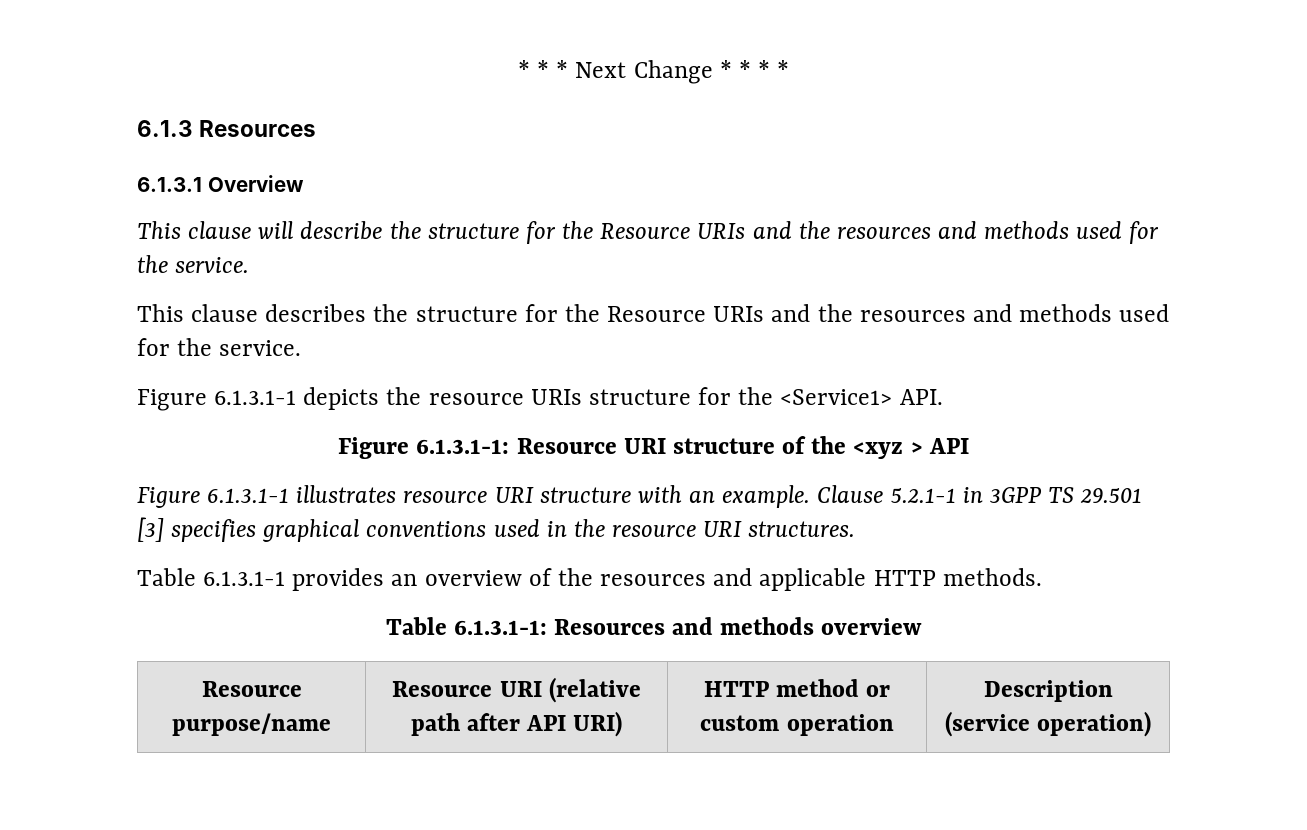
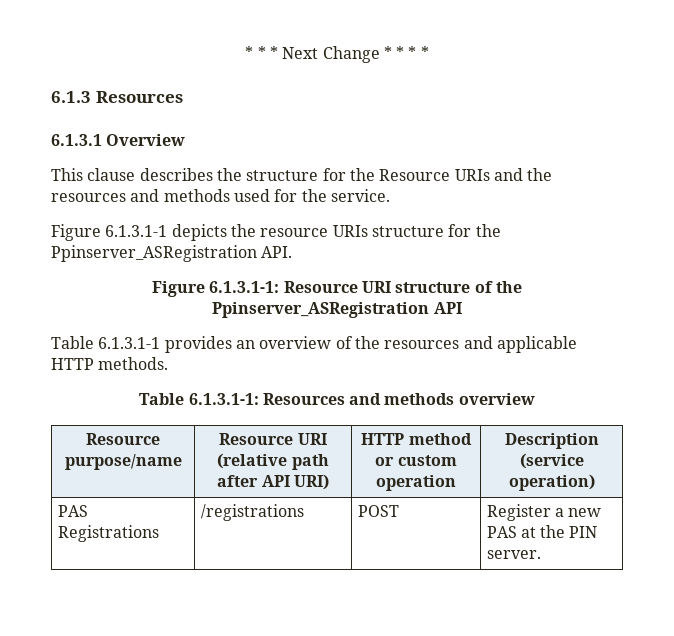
- This clause will describe the structure for the Resource URIs and the resources and methods used for the service.
- Figure 6.1.3.1-1 depicts the resource URIs structure for the <Service1> API.
+ Figure 6.1.3.1-1 depicts the resource URIs structure for the Ppinserver_ASRegistration API.
- Figure 6.1.3.1-1: Resource URI structure of the <xyz > API
- Figure 6.1.3.1-1 illustrates resource URI structure with an example. Clause 5.2.1-1 in 3GPP TS 29.501 [3] specifies graphical conventions used in the resource URI structures.
+ Figure 6.1.3.1-1: Resource URI structure of the Ppinserver_ASRegistration API
+ PAS Registrations | /registrations | POST | Register a new PAS at the PIN server.

